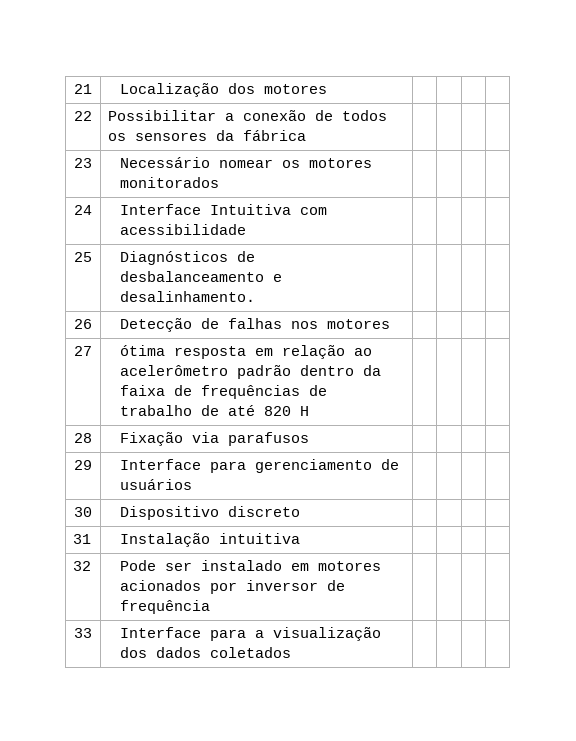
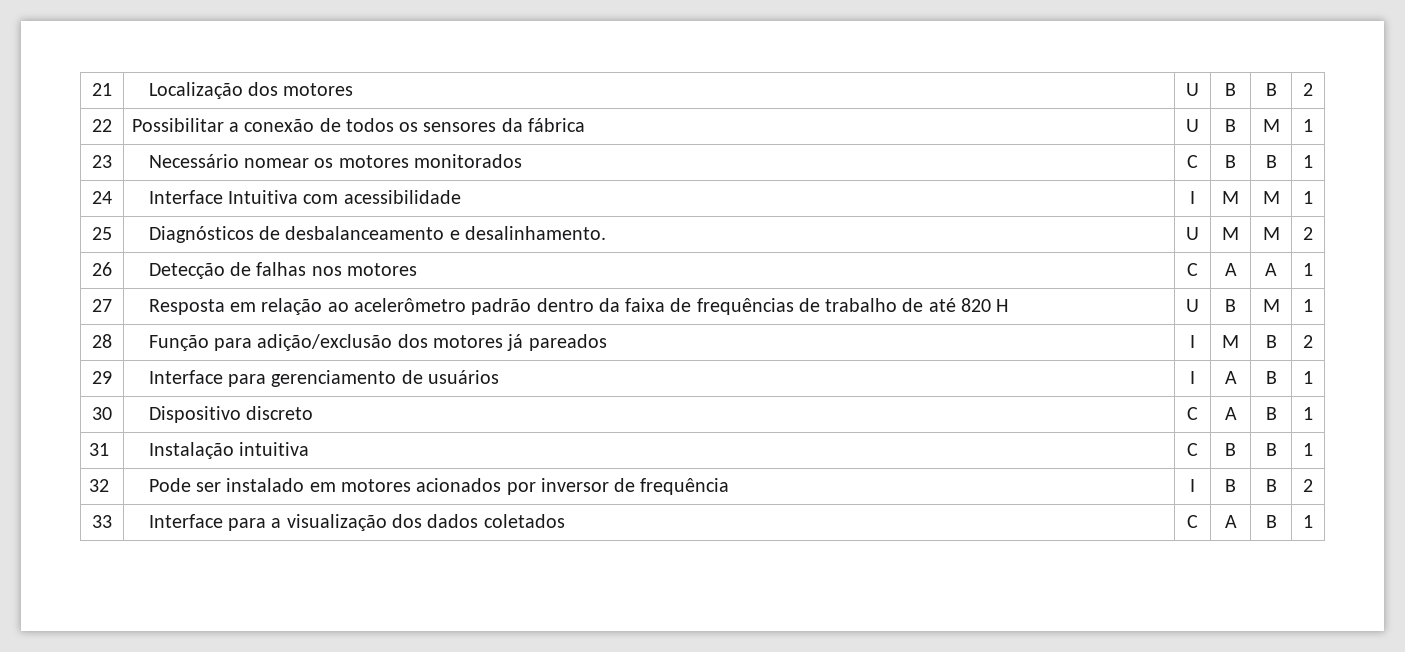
- 21 | Localização dos motores | | | |
+ 21 | Localização dos motores | U | B | B | 2
- 22 | Possibilitar a conexão de todos os sensores da fábrica | | | |
+ 22 | Possibilitar a conexão de todos os sensores da fábrica | U | B | M | 1
- 23 | Necessário nomear os motores monitorados | | | |
+ 23 | Necessário nomear os motores monitorados | C | B | B | 1
- 24 | Interface Intuitiva com acessibilidade | | | |
+ 24 | Interface Intuitiva com acessibilidade | I | M | M | 1
- 25 | Diagnósticos de desbalanceamento e desalinhamento. | | | |
+ 25 | Diagnósticos de desbalanceamento e desalinhamento. | U | M | M | 2
- 26 | Detecção de falhas nos motores | | | |
+ 26 | Detecção de falhas nos motores | C | A | A | 1
- 27 | ótima resposta em relação ao acelerômetro padrão dentro da faixa de frequências de trabalho de até 820 H | | | |
- 28 | Fixação via parafusos | | | |
+ 27 | Resposta em relação ao acelerômetro padrão dentro da faixa de frequências de trabalho de até 820 H | U | B | M | 1
+ 28 | Função para adição/exclusão dos motores já pareados | I | M | B | 2
- 29 | Interface para gerenciamento de usuários | | | |
+ 29 | Interface para gerenciamento de usuários | I | A | B | 1
- 30 | Dispositivo discreto | | | |
+ 30 | Dispositivo discreto | C | A | B | 1
- 31 | Instalação intuitiva | | | |
+ 31 | Instalação intuitiva | C | B | B | 1
- 32 | Pode ser instalado em motores acionados por inversor de frequência | | | |
+ 32 | Pode ser instalado em motores acionados por inversor de frequência | I | B | B | 2
- 33 | Interface para a visualização dos dados coletados | | | |
+ 33 | Interface para a visualização dos dados coletados | C | A | B | 1

